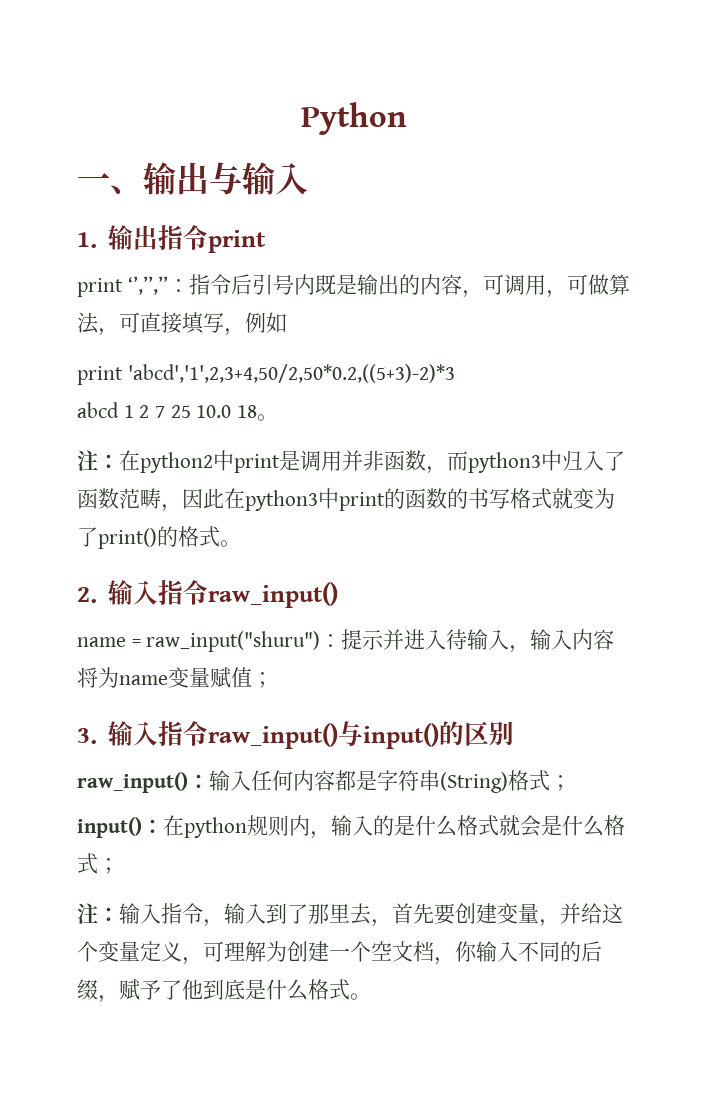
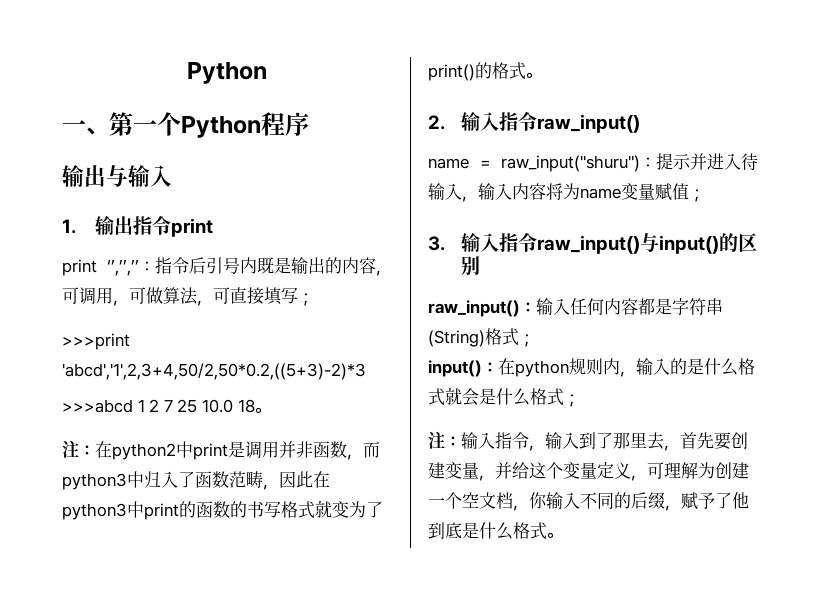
- 一、输出与输入
+ 一、第一个Python程序
+ 输出与输入
- print ‘’,’’,’’：指令后引号内既是输出的内容，可调用，可做算法，可直接填写，例如
- print 'abcd','1',2,3+4,50/2,50*0.2,((5+3)-2)*3
+ print ‘’,’’,’’：指令后引号内既是输出的内容，可调用，可做算法，可直接填写；
+ >>>print 'abcd','1',2,3+4,50/2,50*0.2,((5+3)-2)*3
- abcd 1 2 7 25 10.0 18。
+ >>>abcd 1 2 7 25 10.0 18。

